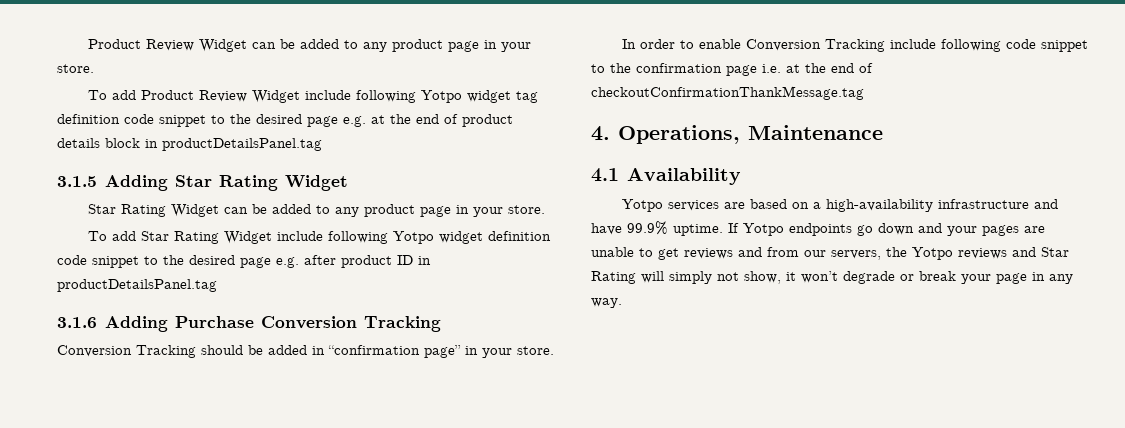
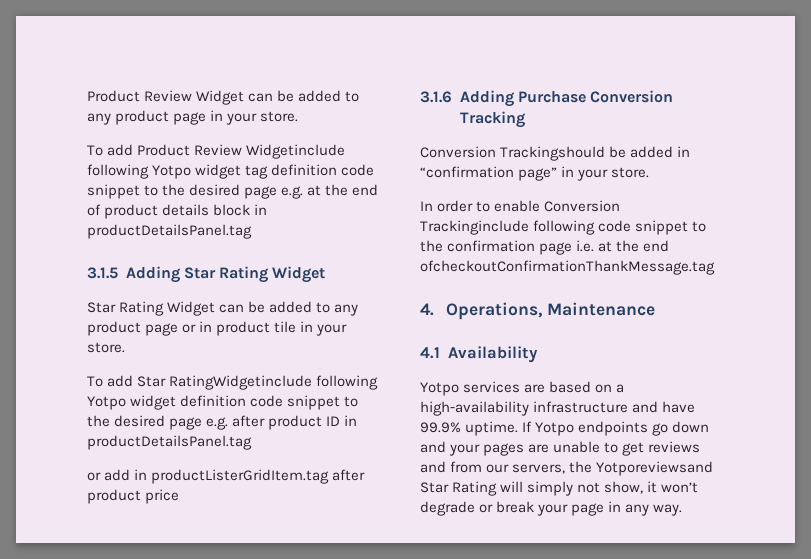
- To add Product Review Widget include following Yotpo widget tag definition code snippet to the desired page e.g. at the end of product details block in productDetailsPanel.tag
+ To add Product Review Widgetinclude following Yotpo widget tag definition code snippet to the desired page e.g. at the end of product details block in productDetailsPanel.tag
- Star Rating Widget can be added to any product page in your store.
+ Star Rating Widget can be added to any product page or in product tile in your store.
- To add Star Rating Widget include following Yotpo widget definition code snippet to the desired page e.g. after product ID in productDetailsPanel.tag
+ To add Star RatingWidgetinclude following Yotpo widget definition code snippet to the desired page e.g. after product ID in productDetailsPanel.tag
+ or add in productListerGridItem.tag after product price
- Conversion Tracking should be added in “confirmation page” in your store.
+ Conversion Trackingshould be added in “confirmation page” in your store.
- In order to enable Conversion Tracking include following code snippet to the confirmation page i.e. at the end of checkoutConfirmationThankMessage.tag
+ In order to enable Conversion Trackinginclude following code snippet to the confirmation page i.e. at the end ofcheckoutConfirmationThankMessage.tag
- If Yotpo endpoints go down and your pages are unable to get reviews and from our servers, the Yotpo reviews and Star Rating will simply not show, it won’t degrade or break your page in any way.
+ If Yotpo endpoints go down and your pages are unable to get reviews and from our servers, the Yotporeviewsand Star Rating will simply not show, it won’t degrade or break your page in any way.

